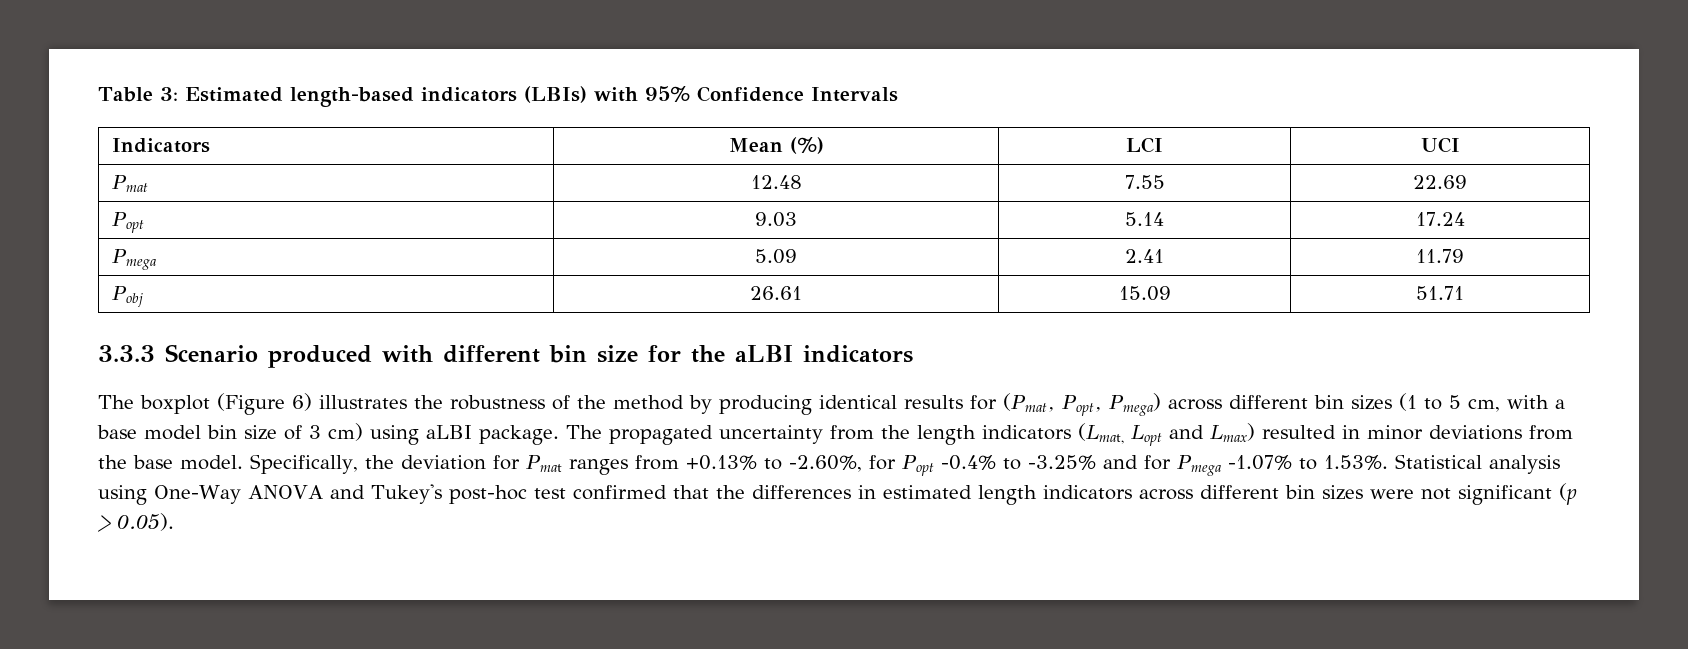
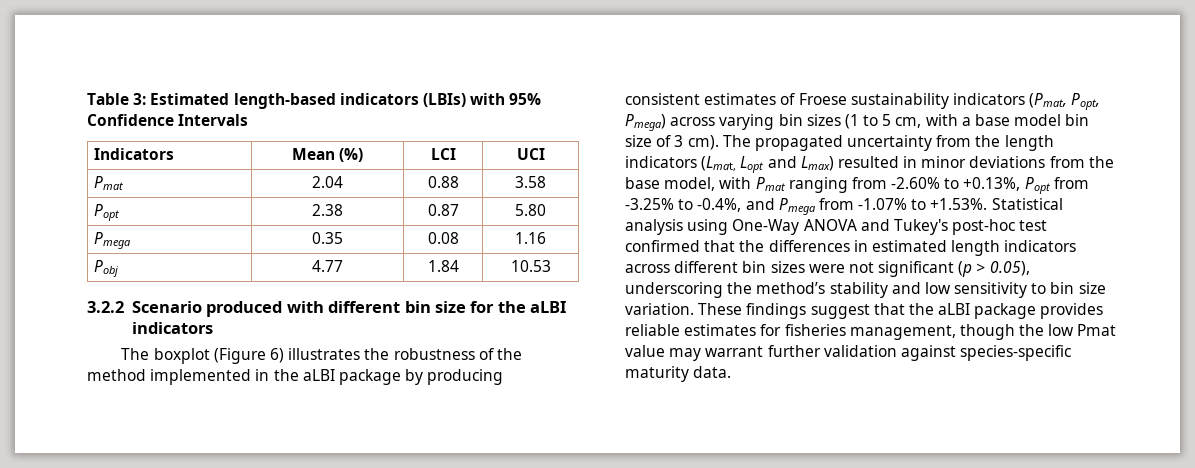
- Pmat | 12.48 | 7.55 | 22.69
- Popt | 9.03 | 5.14 | 17.24
- Pmega | 5.09 | 2.41 | 11.79
- Pobj | 26.61 | 15.09 | 51.71
- 3.3.3 Scenario produced with different bin size for the aLBI indicators
+ Pmat | 2.04 | 0.88 | 3.58
+ Popt | 2.38 | 0.87 | 5.80
+ Pmega | 0.35 | 0.08 | 1.16
+ Pobj | 4.77 | 1.84 | 10.53
+ 3.2.2 Scenario produced with different bin size for the aLBI indicators
- The boxplot (Figure 6) illustrates the robustness of the method by producing identical results for (Pmat, Popt, Pmega) across different bin sizes (1 to 5 cm, with a base model bin size of 3 cm) using aLBI package.
+ The boxplot (Figure 6) illustrates the robustness of the method implemented in the aLBI package by producing consistent estimates of Froese sustainability indicators (Pmat, Popt, Pmega) across varying bin sizes (1 to 5 cm, with a base model bin size of 3 cm).
- The propagated uncertainty from the length indicators (Lmat, Lopt and Lmax) resulted in minor deviations from the base model. Specifically, the deviation for Pmat ranges from +0.13% to -2.60%, for Popt -0.4% to -3.25% and for Pmega -1.07% to 1.53%. Statistical analysis using One-Way ANOVA and Tukey's post-hoc test confirmed that the differences in estimated length indicators across different bin sizes were not significant (p > 0.05).
+ The propagated uncertainty from the length indicators (Lmat, Lopt and Lmax) resulted in minor deviations from the base model, with Pmat ranging from -2.60% to +0.13%, Popt from -3.25% to -0.4%, and Pmega from -1.07% to +1.53%. Statistical analysis using One-Way ANOVA and Tukey's post-hoc test confirmed that the differences in estimated length indicators across different bin sizes were not significant (p > 0.05), underscoring the method’s stability and low sensitivity to bin size variation. These findings suggest that the aLBI package provides reliable estimates for fisheries management, though the low Pmat value may warrant further validation against species-specific maturity data.

